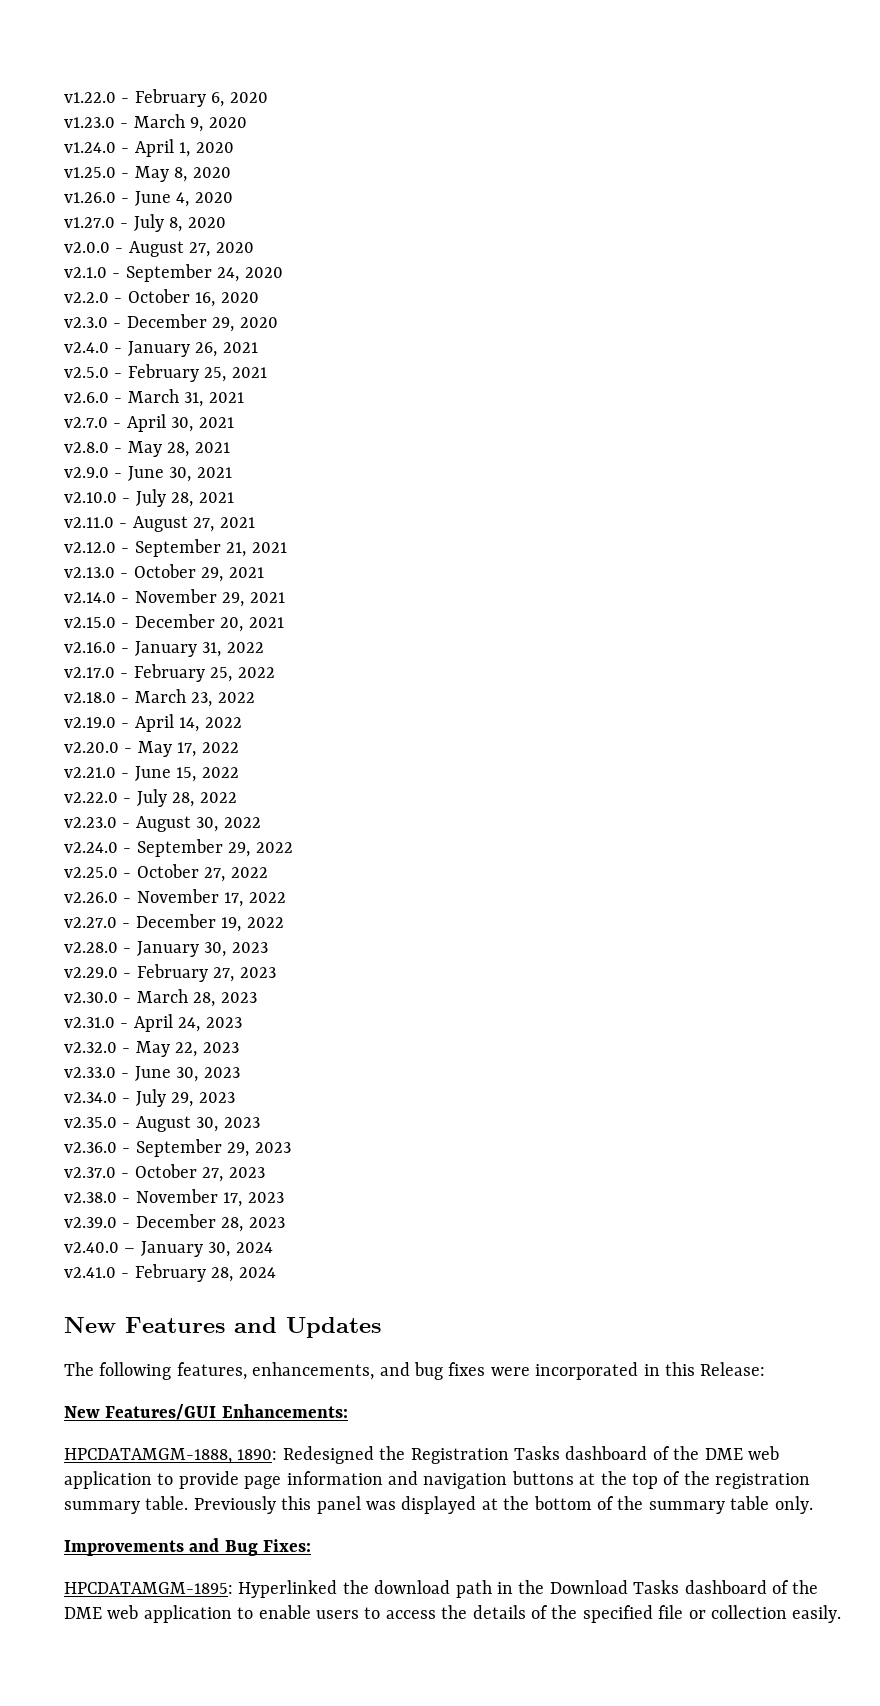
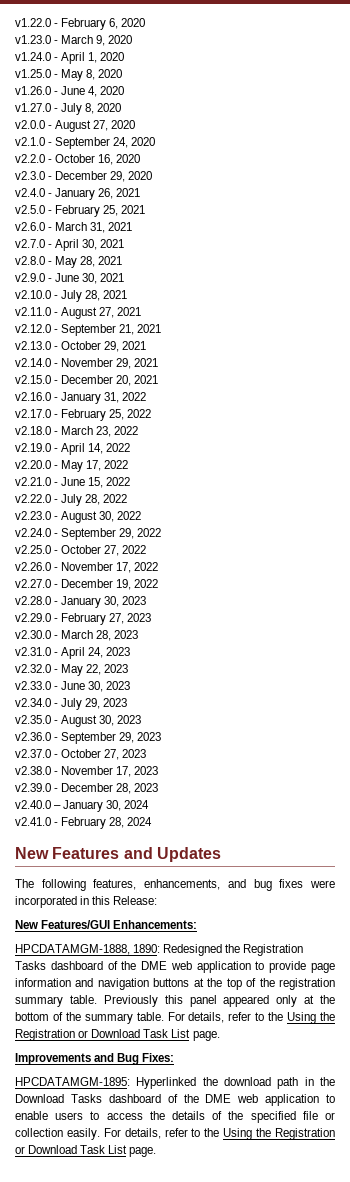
- Previously this panel was displayed at the bottom of the summary table only.
+ Previously this panel appeared only at the bottom of the summary table. For details, refer to the Using the Registration or Download Task List page.
- HPCDATAMGM-1895: Hyperlinked the download path in the Download Tasks dashboard of the DME web application to enable users to access the details of the specified file or collection easily.
+ HPCDATAMGM-1895: Hyperlinked the download path in the Download Tasks dashboard of the DME web application to enable users to access the details of the specified file or collection easily. For details, refer to the Using the Registration or Download Task List page.

